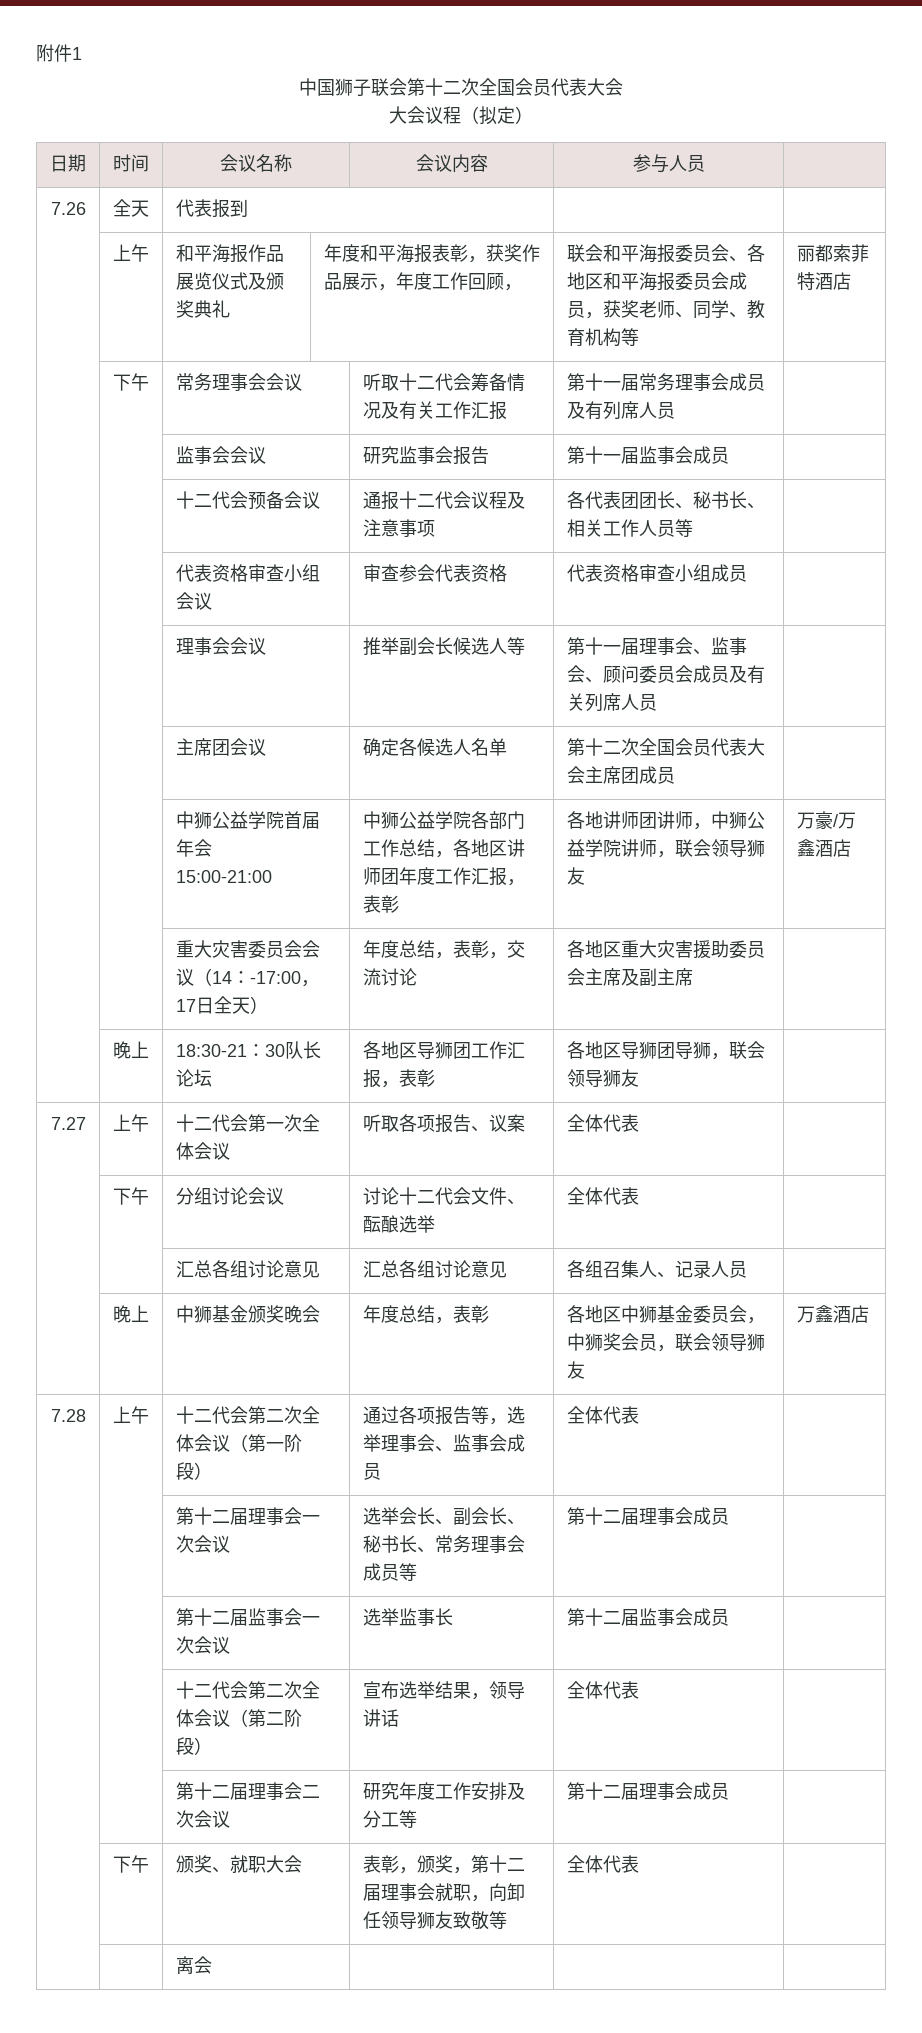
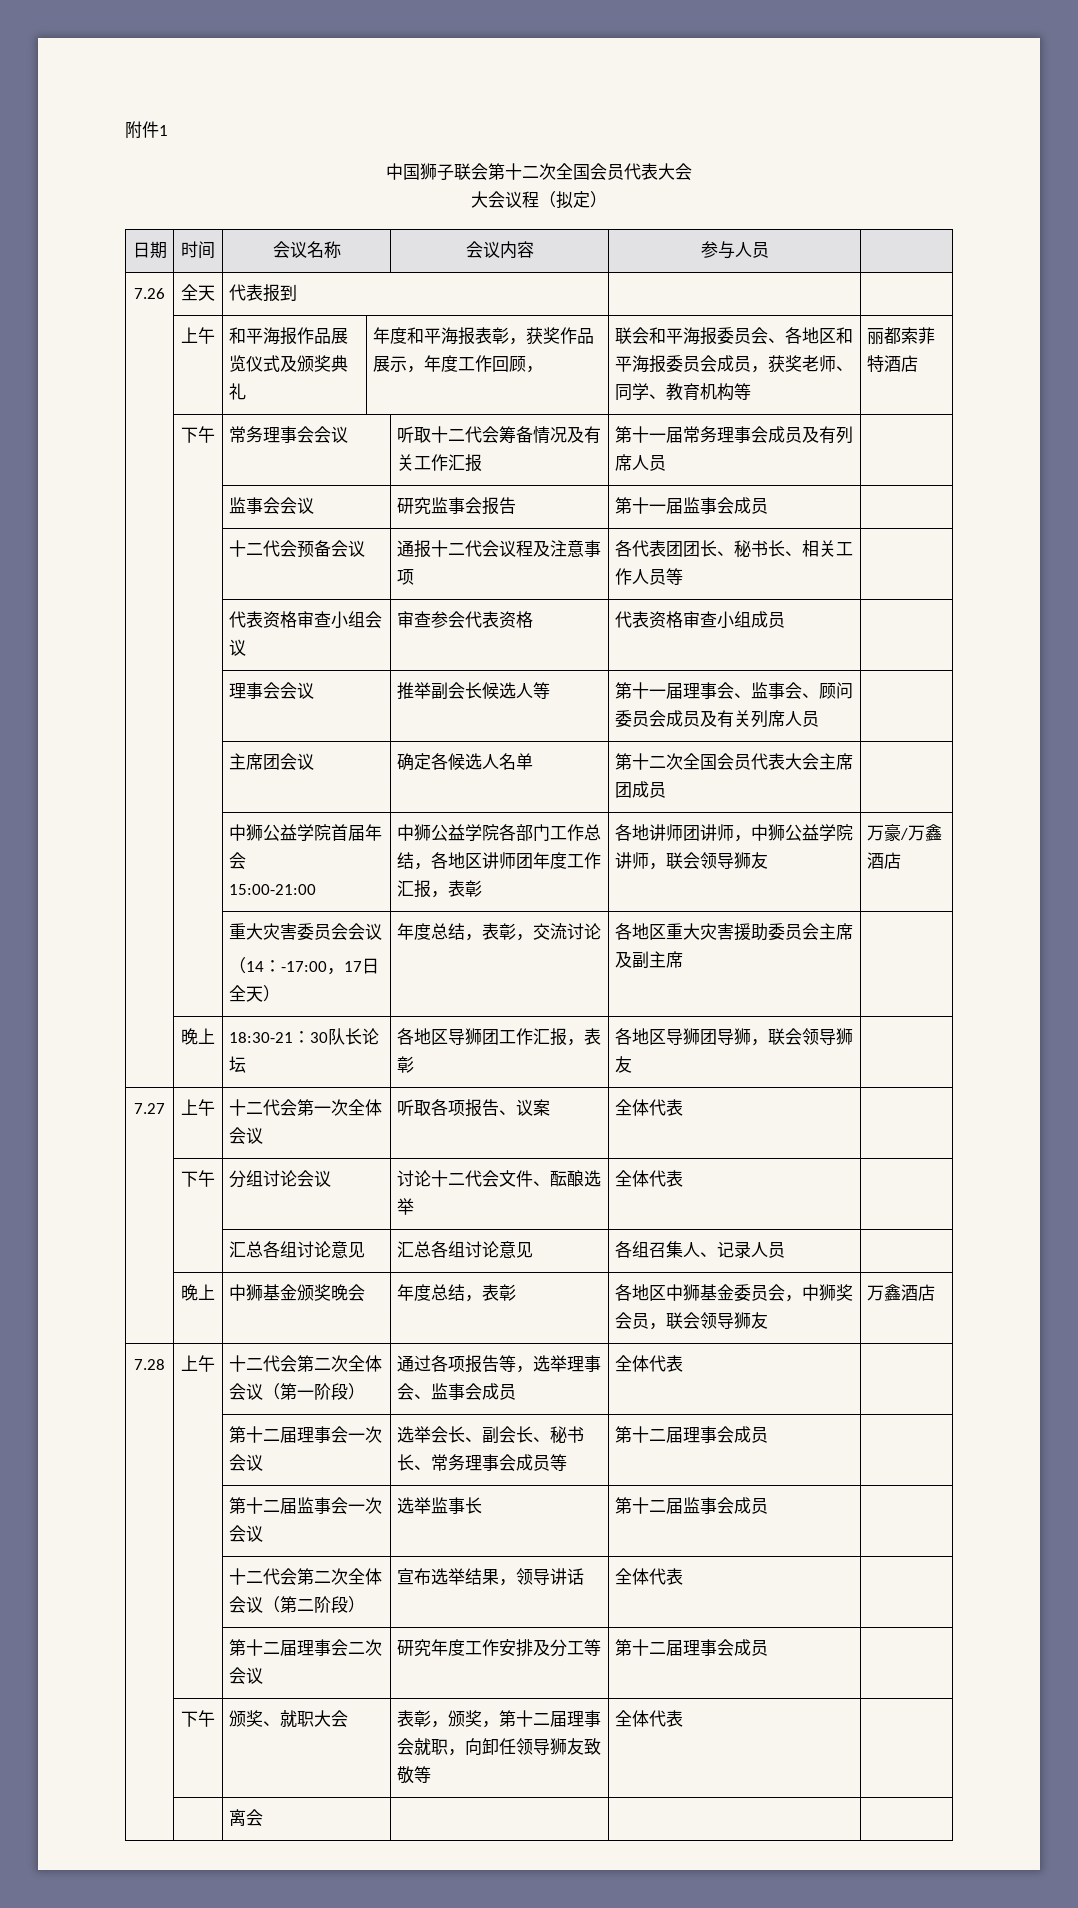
- | | 重大灾害委员会会议（14：-17:00，17日全天） | 年度总结，表彰，交流讨论 | 各地区重大灾害援助委员会主席及副主席 |
+ | | 重大灾害委员会会议
+ （14：-17:00，17日全天） | 年度总结，表彰，交流讨论 | 各地区重大灾害援助委员会主席及副主席 |

